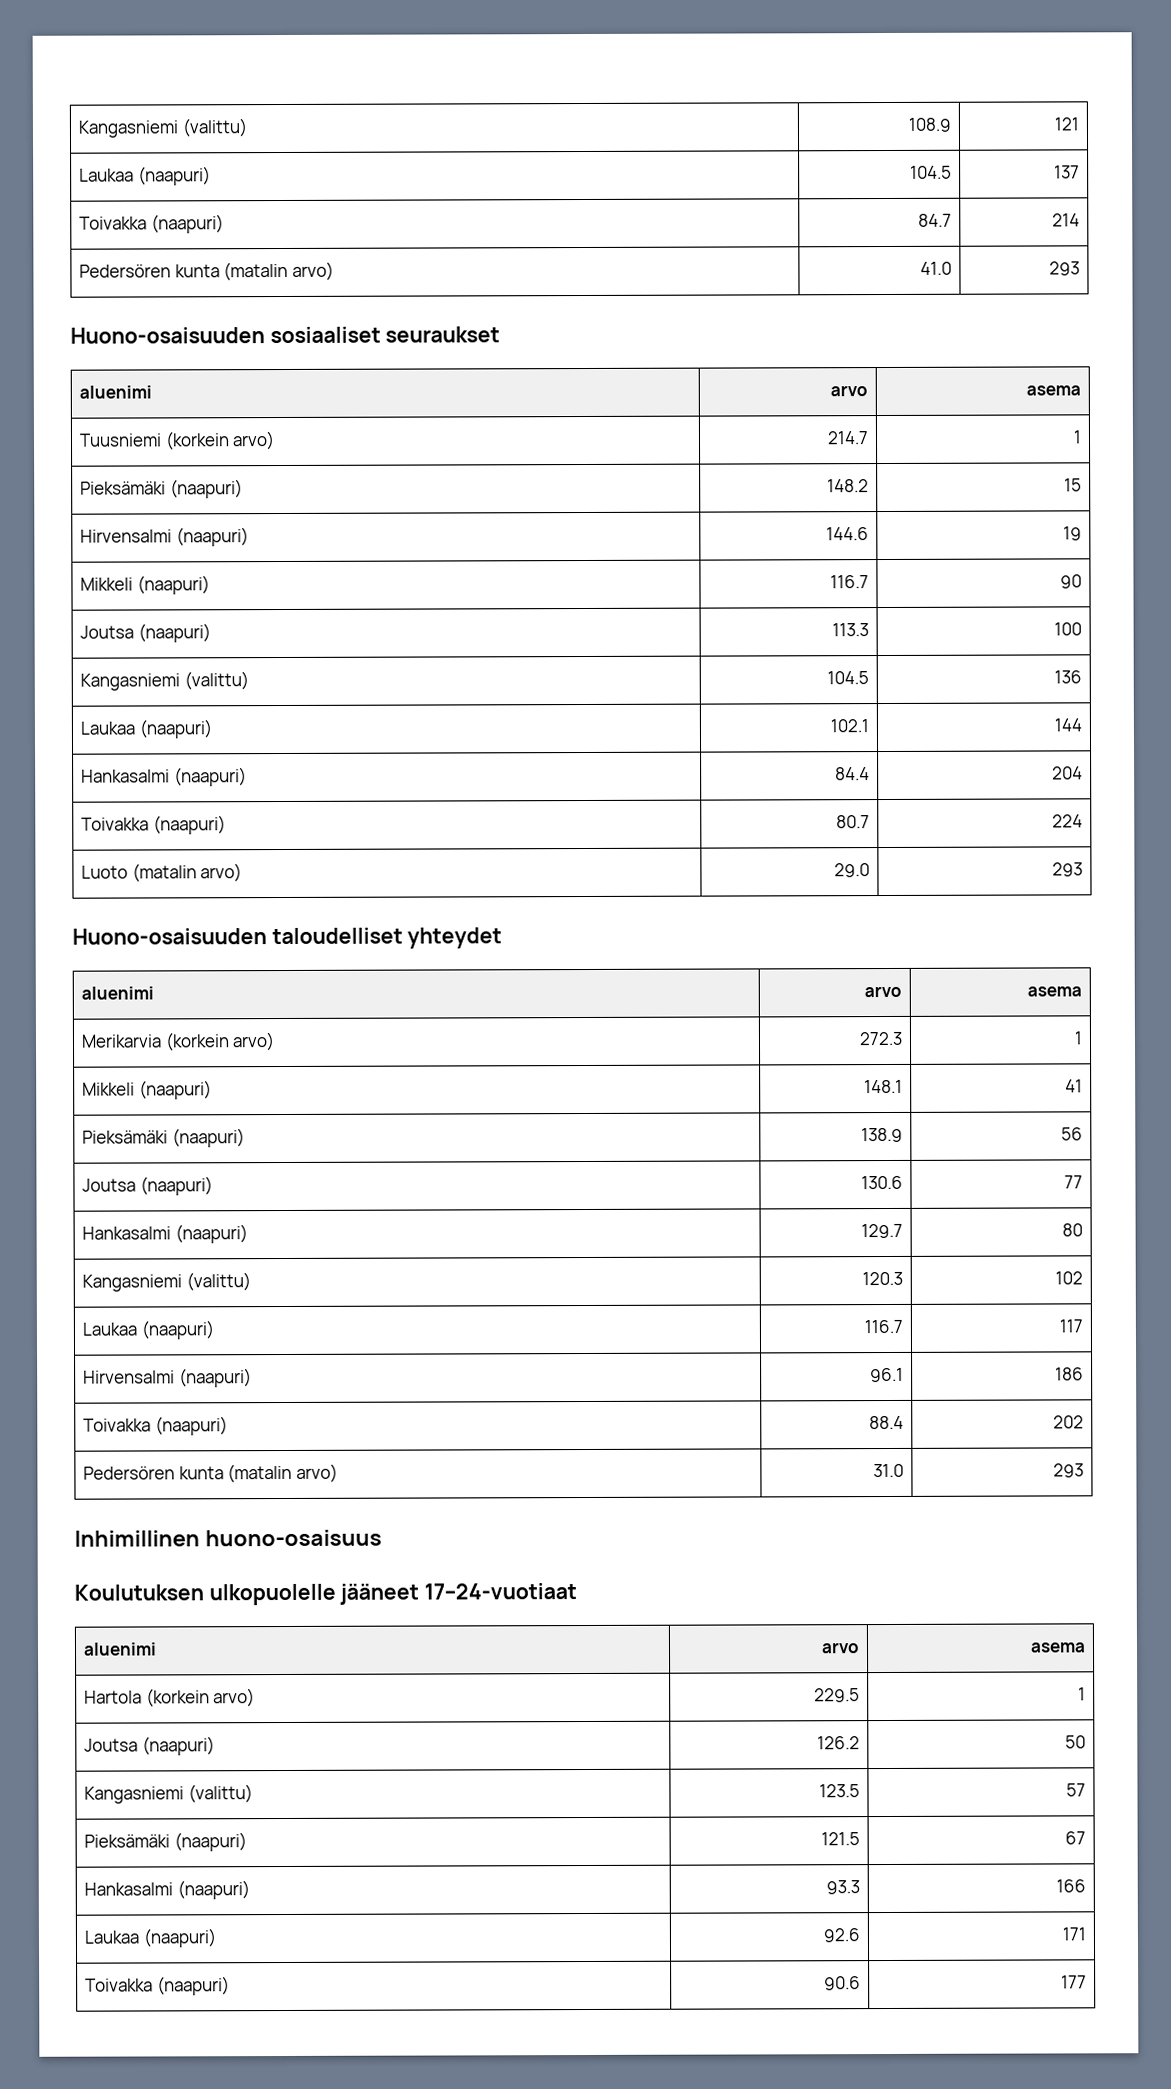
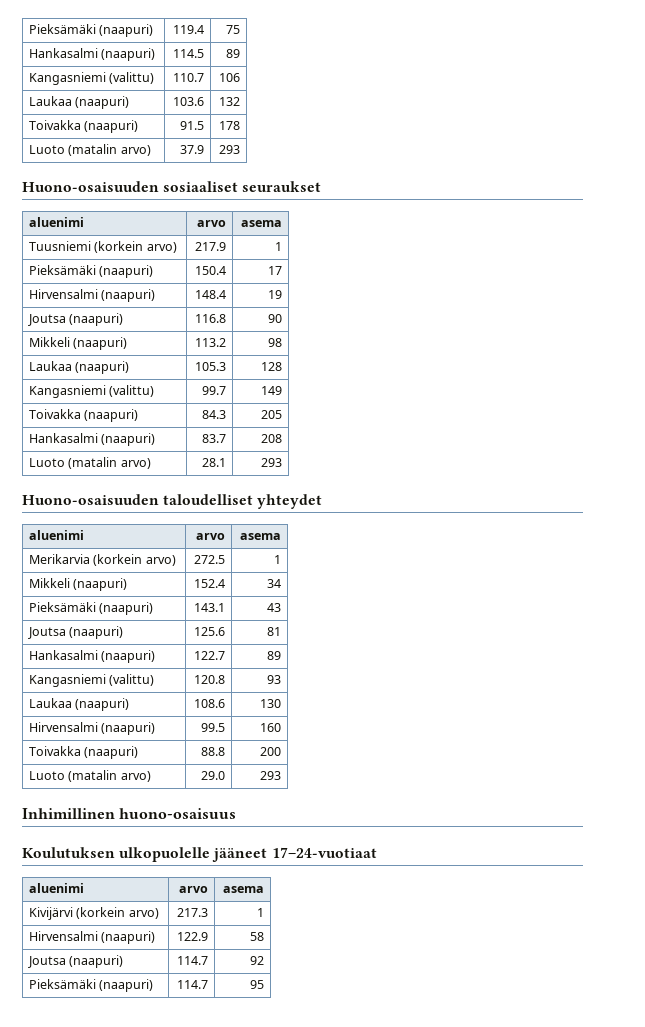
- Kangasniemi (valittu) | 108.9 | 121
- Laukaa (naapuri) | 104.5 | 137
- Toivakka (naapuri) | 84.7 | 214
- Pedersören kunta (matalin arvo) | 41.0 | 293
+ Pieksämäki (naapuri) | 119.4 | 75
+ Hankasalmi (naapuri) | 114.5 | 89
+ Kangasniemi (valittu) | 110.7 | 106
+ Laukaa (naapuri) | 103.6 | 132
+ Toivakka (naapuri) | 91.5 | 178
+ Luoto (matalin arvo) | 37.9 | 293
- Tuusniemi (korkein arvo) | 214.7 | 1
+ Tuusniemi (korkein arvo) | 217.9 | 1
- Pieksämäki (naapuri) | 148.2 | 15
- Hirvensalmi (naapuri) | 144.6 | 19
+ Pieksämäki (naapuri) | 150.4 | 17
+ Hirvensalmi (naapuri) | 148.4 | 19
- Mikkeli (naapuri) | 116.7 | 90
- Joutsa (naapuri) | 113.3 | 100
- Kangasniemi (valittu) | 104.5 | 136
- Laukaa (naapuri) | 102.1 | 144
- Hankasalmi (naapuri) | 84.4 | 204
- Toivakka (naapuri) | 80.7 | 224
- Luoto (matalin arvo) | 29.0 | 293
+ Joutsa (naapuri) | 116.8 | 90
+ Mikkeli (naapuri) | 113.2 | 98
+ Laukaa (naapuri) | 105.3 | 128
+ Kangasniemi (valittu) | 99.7 | 149
+ Toivakka (naapuri) | 84.3 | 205
+ Hankasalmi (naapuri) | 83.7 | 208
+ Luoto (matalin arvo) | 28.1 | 293
- Merikarvia (korkein arvo) | 272.3 | 1
+ Merikarvia (korkein arvo) | 272.5 | 1
- Mikkeli (naapuri) | 148.1 | 41
- Pieksämäki (naapuri) | 138.9 | 56
- Joutsa (naapuri) | 130.6 | 77
- Hankasalmi (naapuri) | 129.7 | 80
- Kangasniemi (valittu) | 120.3 | 102
- Laukaa (naapuri) | 116.7 | 117
- Hirvensalmi (naapuri) | 96.1 | 186
- Toivakka (naapuri) | 88.4 | 202
- Pedersören kunta (matalin arvo) | 31.0 | 293
+ Mikkeli (naapuri) | 152.4 | 34
+ Pieksämäki (naapuri) | 143.1 | 43
+ Joutsa (naapuri) | 125.6 | 81
+ Hankasalmi (naapuri) | 122.7 | 89
+ Kangasniemi (valittu) | 120.8 | 93
+ Laukaa (naapuri) | 108.6 | 130
+ Hirvensalmi (naapuri) | 99.5 | 160
+ Toivakka (naapuri) | 88.8 | 200
+ Luoto (matalin arvo) | 29.0 | 293
- Hartola (korkein arvo) | 229.5 | 1
- Joutsa (naapuri) | 126.2 | 50
- Kangasniemi (valittu) | 123.5 | 57
- Pieksämäki (naapuri) | 121.5 | 67
- Hankasalmi (naapuri) | 93.3 | 166
- Laukaa (naapuri) | 92.6 | 171
- Toivakka (naapuri) | 90.6 | 177
+ Kivijärvi (korkein arvo) | 217.3 | 1
+ Hirvensalmi (naapuri) | 122.9 | 58
+ Joutsa (naapuri) | 114.7 | 92
+ Pieksämäki (naapuri) | 114.7 | 95

